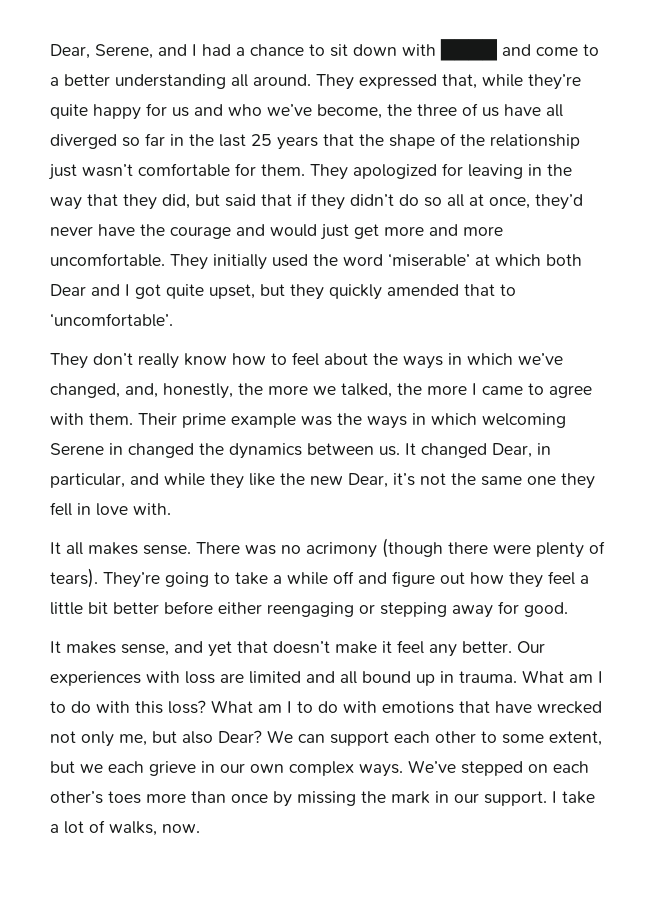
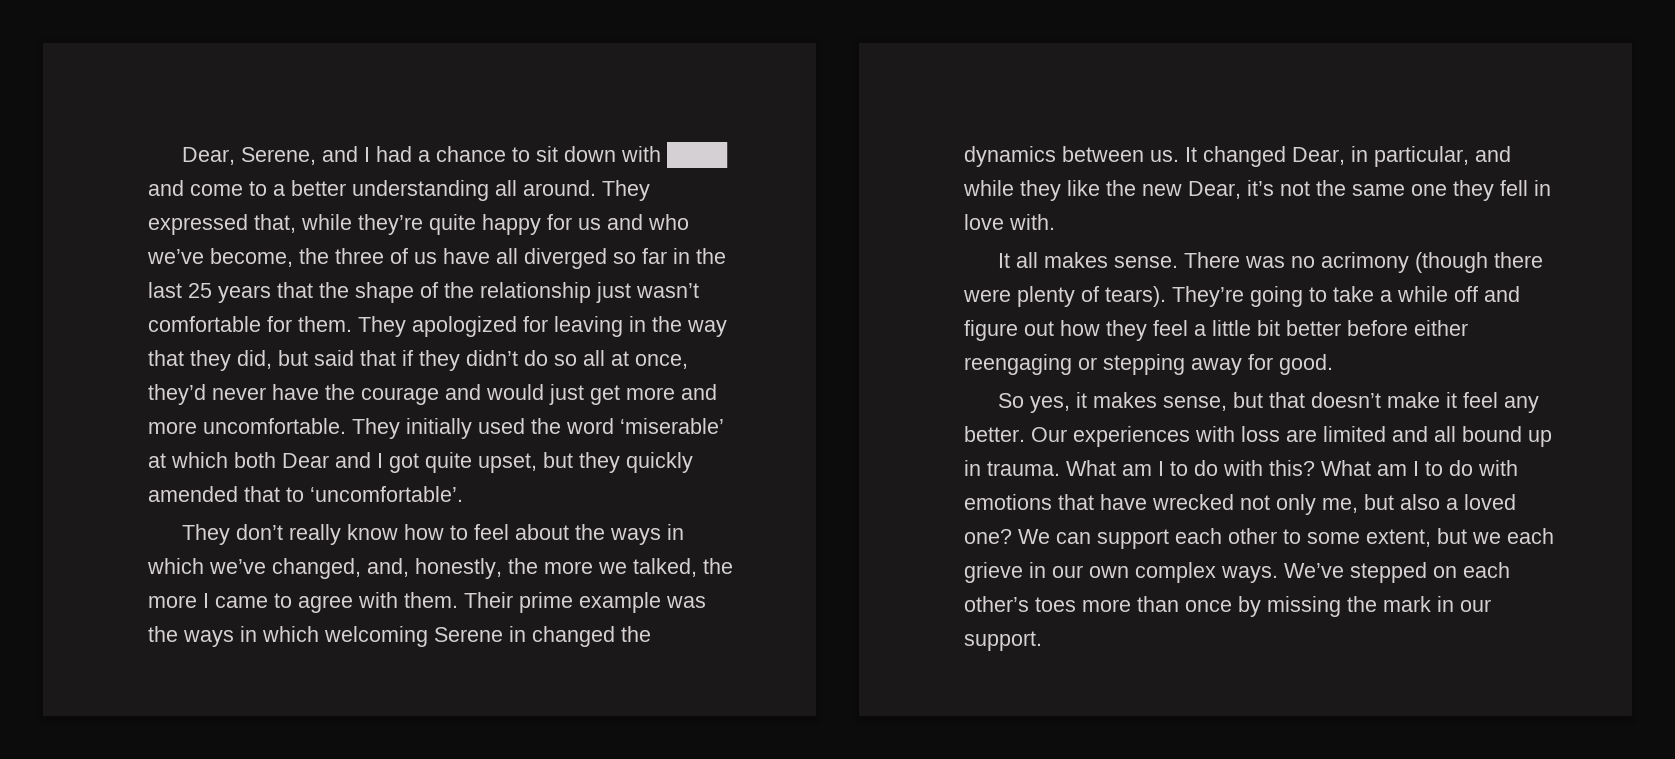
- It makes sense, and yet that doesn’t make it feel any better.
+ So yes, it makes sense, but that doesn’t make it feel any better.
- What am I to do with this loss?
+ What am I to do with this?
- What am I to do with emotions that have wrecked not only me, but also Dear?
+ What am I to do with emotions that have wrecked not only me, but also a loved one?
- I take a lot of walks, now.

